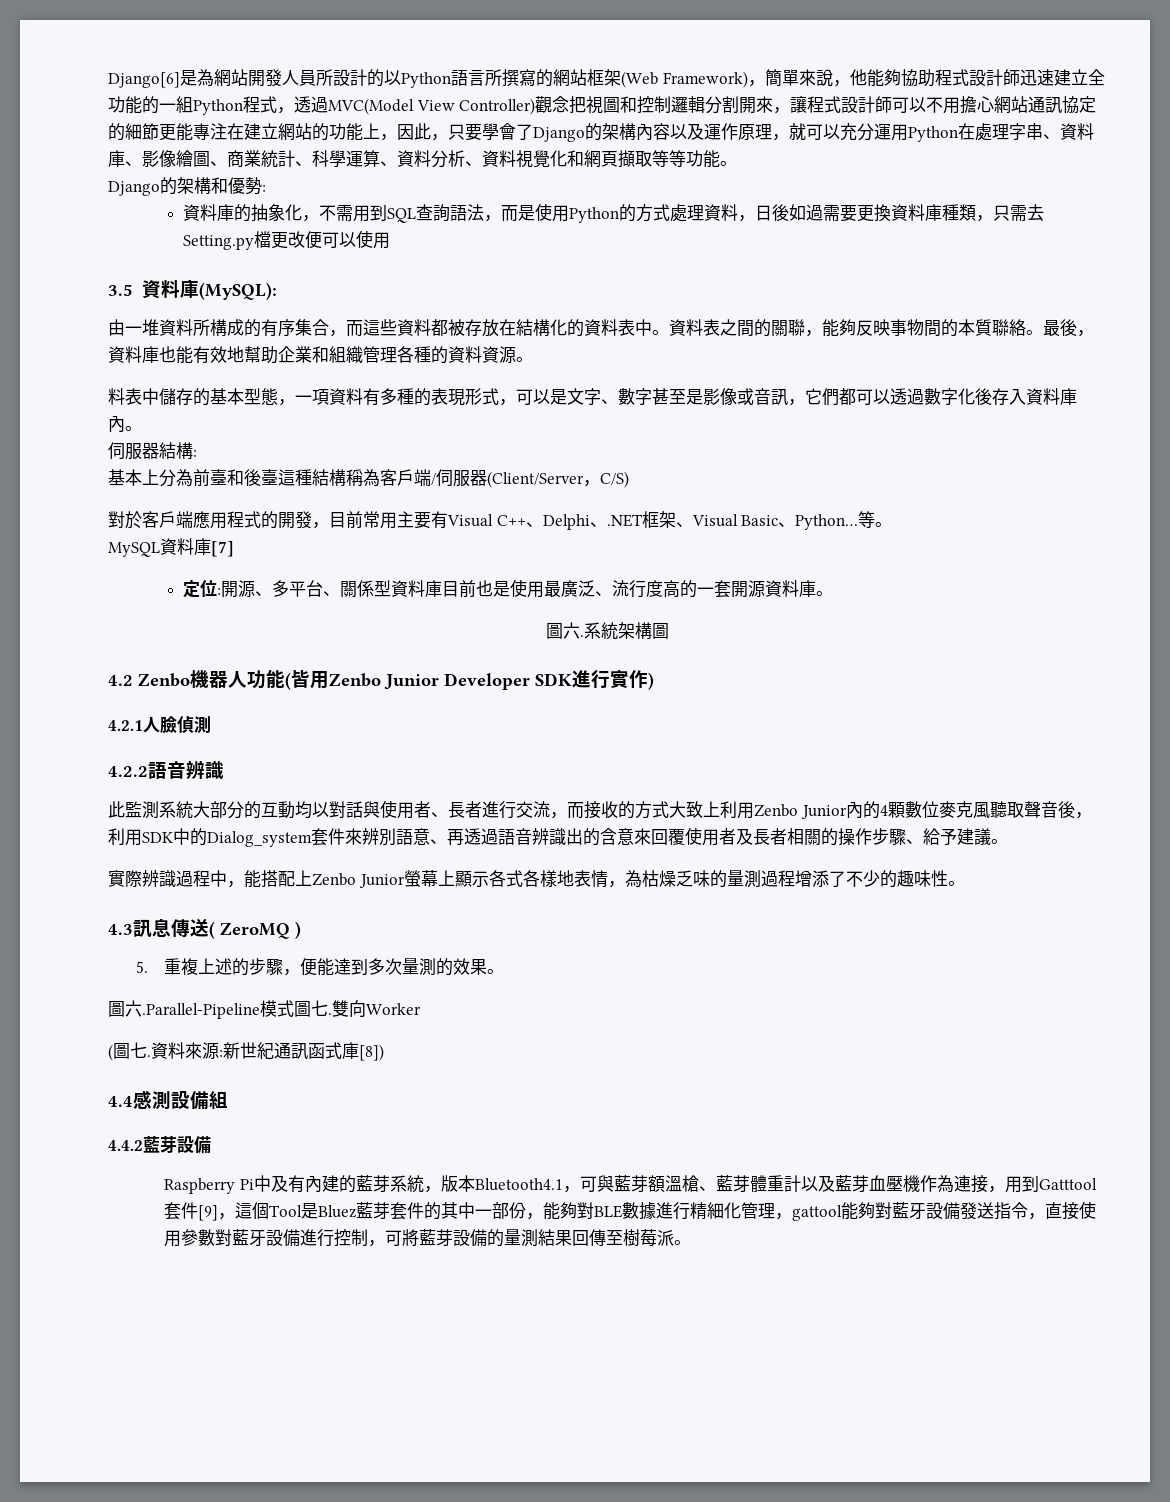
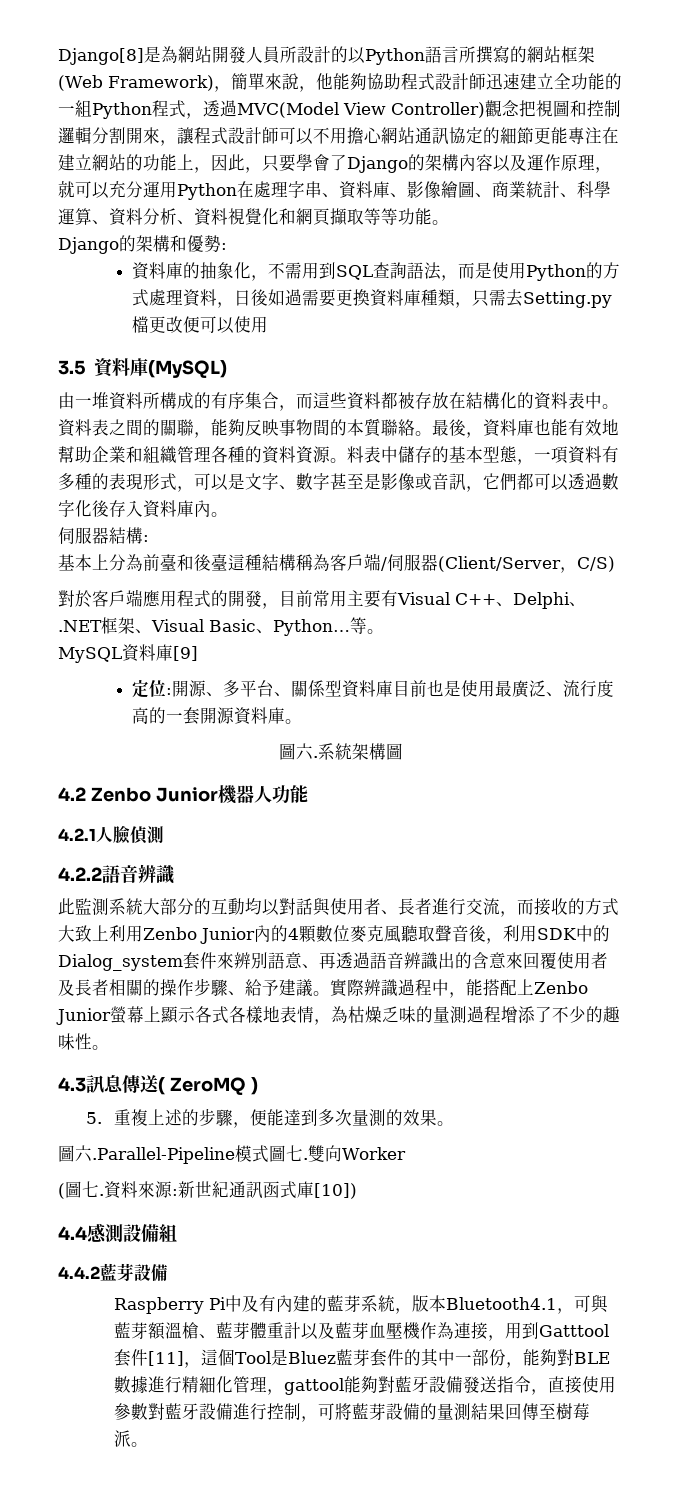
- Django[6]是為網站開發人員所設計的以Python語言所撰寫的網站框架(Web Framework)，簡單來說，他能夠協助程式設計師迅速建立全功能的一組Python程式，透過MVC(Model View Controller)觀念把視圖和控制邏輯分割開來，讓程式設計師可以不用擔心網站通訊協定的細節更能專注在建立網站的功能上，因此，只要學會了Django的架構內容以及運作原理，就可以充分運用Python在處理字串、資料庫、影像繪圖、商業統計、科學運算、資料分析、資料視覺化和網頁擷取等等功能。
+ Django[8]是為網站開發人員所設計的以Python語言所撰寫的網站框架(Web Framework)，簡單來說，他能夠協助程式設計師迅速建立全功能的一組Python程式，透過MVC(Model View Controller)觀念把視圖和控制邏輯分割開來，讓程式設計師可以不用擔心網站通訊協定的細節更能專注在建立網站的功能上，因此，只要學會了Django的架構內容以及運作原理，就可以充分運用Python在處理字串、資料庫、影像繪圖、商業統計、科學運算、資料分析、資料視覺化和網頁擷取等等功能。
- 3.5資料庫(MySQL):
+ 3.5資料庫(MySQL)
- 最後，資料庫也能有效地幫助企業和組織管理各種的資料資源。
- 料表中儲存的基本型態，一項資料有多種的表現形式，可以是文字、數字甚至是影像或音訊，它們都可以透過數字化後存入資料庫內。
+ 最後，資料庫也能有效地幫助企業和組織管理各種的資料資源。料表中儲存的基本型態，一項資料有多種的表現形式，可以是文字、數字甚至是影像或音訊，它們都可以透過數字化後存入資料庫內。
- MySQL資料庫[7]
+ MySQL資料庫[9]
- 4.2 Zenbo機器人功能(皆用Zenbo Junior Developer SDK進行實作)
+ 4.2 Zenbo Junior機器人功能
- 此監測系統大部分的互動均以對話與使用者、長者進行交流，而接收的方式大致上利用Zenbo Junior內的4顆數位麥克風聽取聲音後，利用SDK中的Dialog_system套件來辨別語意、再透過語音辨識出的含意來回覆使用者及長者相關的操作步驟、給予建議。
- 實際辨識過程中，能搭配上Zenbo Junior螢幕上顯示各式各樣地表情，為枯燥乏味的量測過程增添了不少的趣味性。
+ 此監測系統大部分的互動均以對話與使用者、長者進行交流，而接收的方式大致上利用Zenbo Junior內的4顆數位麥克風聽取聲音後，利用SDK中的Dialog_system套件來辨別語意、再透過語音辨識出的含意來回覆使用者及長者相關的操作步驟、給予建議。實際辨識過程中，能搭配上Zenbo Junior螢幕上顯示各式各樣地表情，為枯燥乏味的量測過程增添了不少的趣味性。
- 資料來源:新世紀通訊函式庫[8])
+ 資料來源:新世紀通訊函式庫[10])
- Raspberry Pi中及有內建的藍芽系統，版本Bluetooth4.1，可與藍芽額溫槍、藍芽體重計以及藍芽血壓機作為連接，用到Gatttool套件[9]，這個Tool是Bluez藍芽套件的其中一部份，能夠對BLE數據進行精細化管理，gattool能夠對藍牙設備發送指令，直接使用參數對藍牙設備進行控制，可將藍芽設備的量測結果回傳至樹莓派。
+ Raspberry Pi中及有內建的藍芽系統，版本Bluetooth4.1，可與藍芽額溫槍、藍芽體重計以及藍芽血壓機作為連接，用到Gatttool套件[11]，這個Tool是Bluez藍芽套件的其中一部份，能夠對BLE數據進行精細化管理，gattool能夠對藍牙設備發送指令，直接使用參數對藍牙設備進行控制，可將藍芽設備的量測結果回傳至樹莓派。

